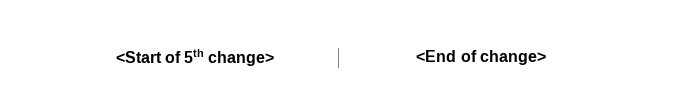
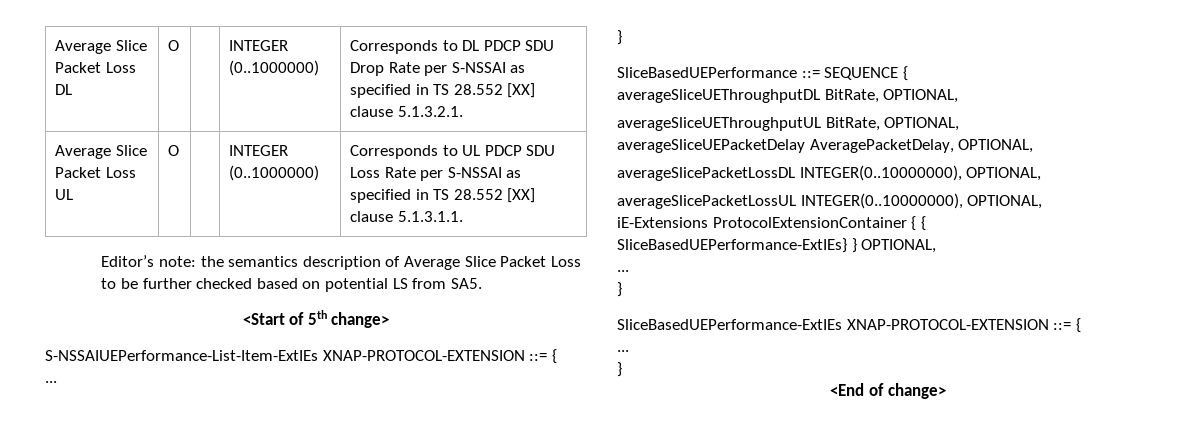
+ Average Slice Packet Loss DL | O | | INTEGER (0..1000000) | Corresponds to DL PDCP SDU Drop Rate per S-NSSAI as specified in TS 28.552 [XX] clause 5.1.3.2.1.
+ Average Slice Packet Loss UL | O | | INTEGER (0..1000000) | Corresponds to UL PDCP SDU Loss Rate per S-NSSAI as specified in TS 28.552 [XX] clause 5.1.3.1.1.
+ Editor’s note: the semantics description of Average Slice Packet Loss to be further checked based on potential LS from SA5.
  <Start of 5th change>
+ S-NSSAIUEPerformance-List-Item-ExtIEs XNAP-PROTOCOL-EXTENSION ::= {
+ ...
+ }
+ SliceBasedUEPerformance ::= SEQUENCE {
+ averageSliceUEThroughputDL BitRate, OPTIONAL,
+ averageSliceUEThroughputUL BitRate, OPTIONAL,
+ averageSliceUEPacketDelay AveragePacketDelay, OPTIONAL,
+ averageSlicePacketLossDL INTEGER(0..10000000), OPTIONAL,
+ averageSlicePacketLossUL INTEGER(0..10000000), OPTIONAL,
+ iE-Extensions ProtocolExtensionContainer { { SliceBasedUEPerformance-ExtIEs} } OPTIONAL,
+ ...
+ }
+ SliceBasedUEPerformance-ExtIEs XNAP-PROTOCOL-EXTENSION ::= {
+ ...
+ }

